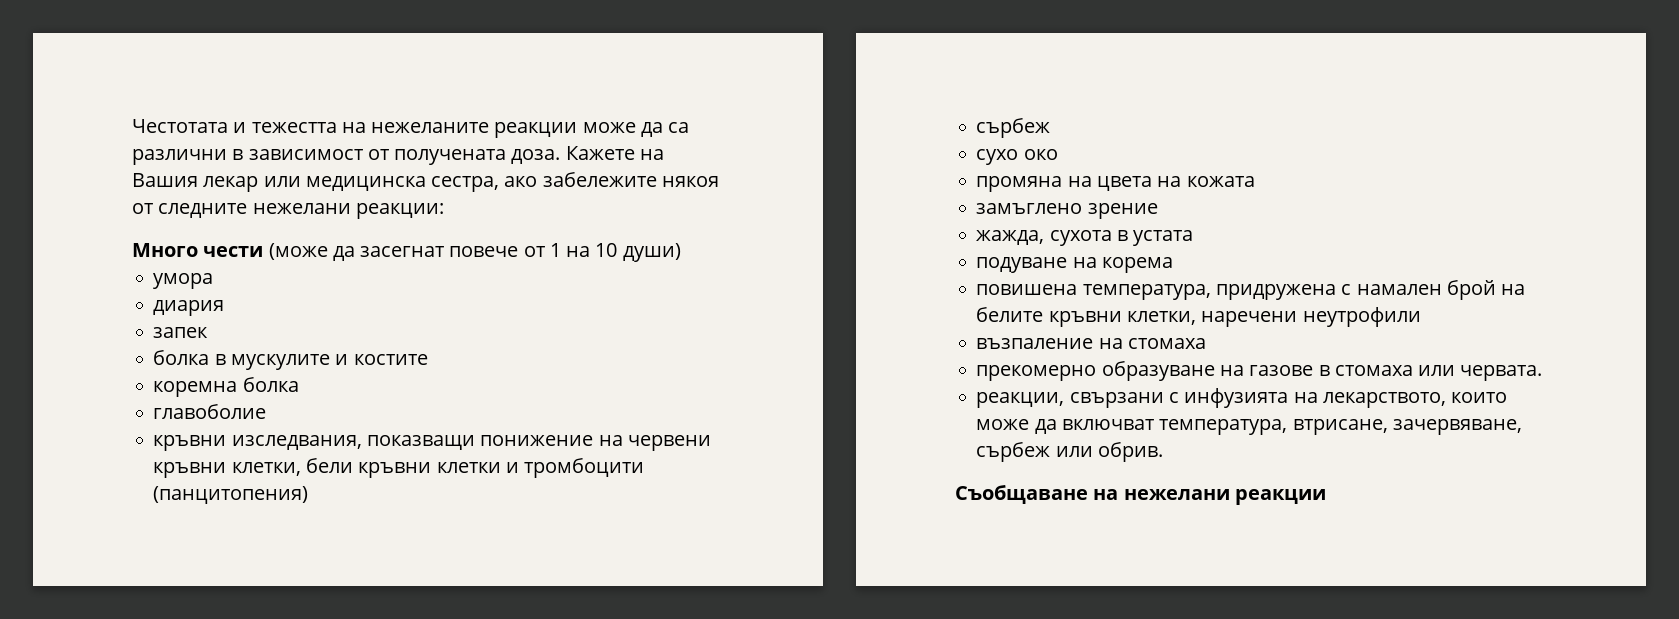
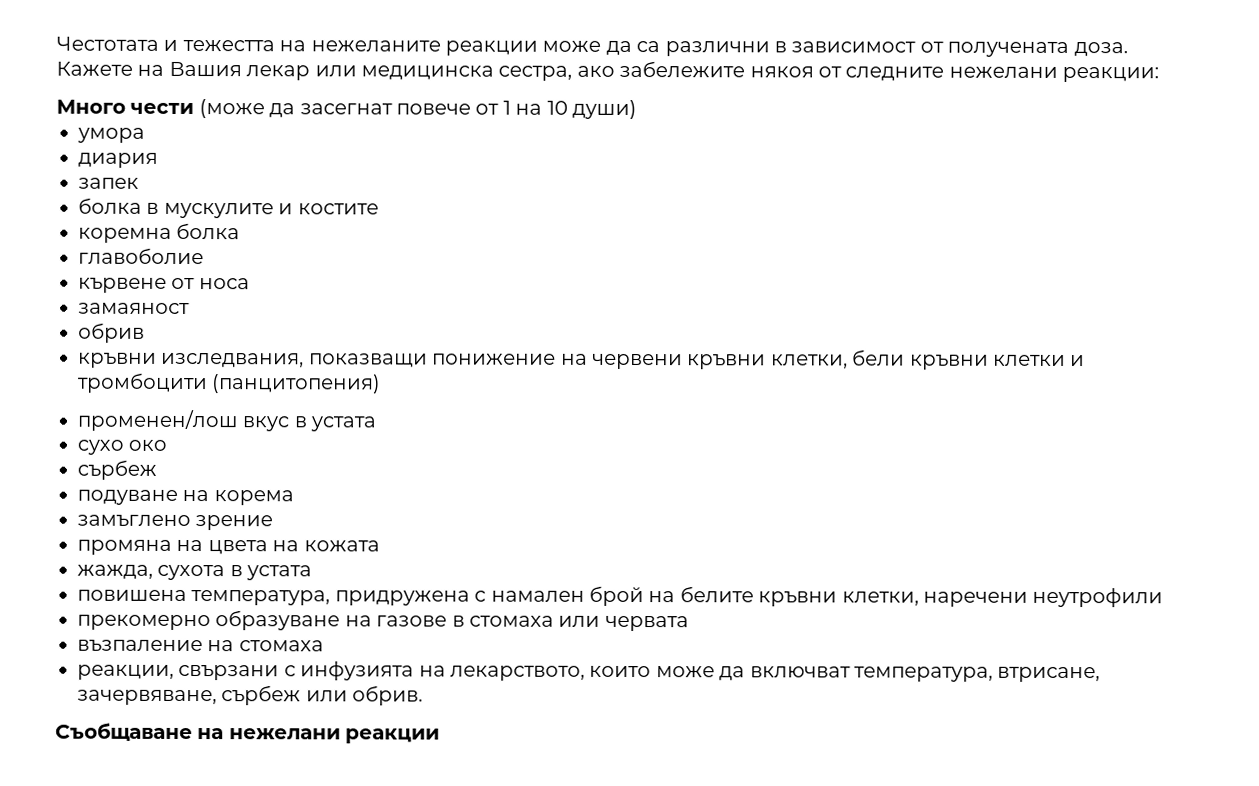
+ кървене от носа
+ замаяност
+ обрив
  кръвни изследвания, показващи понижение на червени кръвни клетки, бели кръвни клетки и тромбоцити (панцитопения)
+ променен/лош вкус в устата
+ сухо око
  сърбеж
- сухо око
+ подуване на корема
+ замъглено зрение
- замъглено зрение
- подуване на корема
- възпаление на стомаха
- прекомерно образуване на газове в стомаха или червата.
+ прекомерно образуване на газове в стомаха или червата
+ възпаление на стомаха

